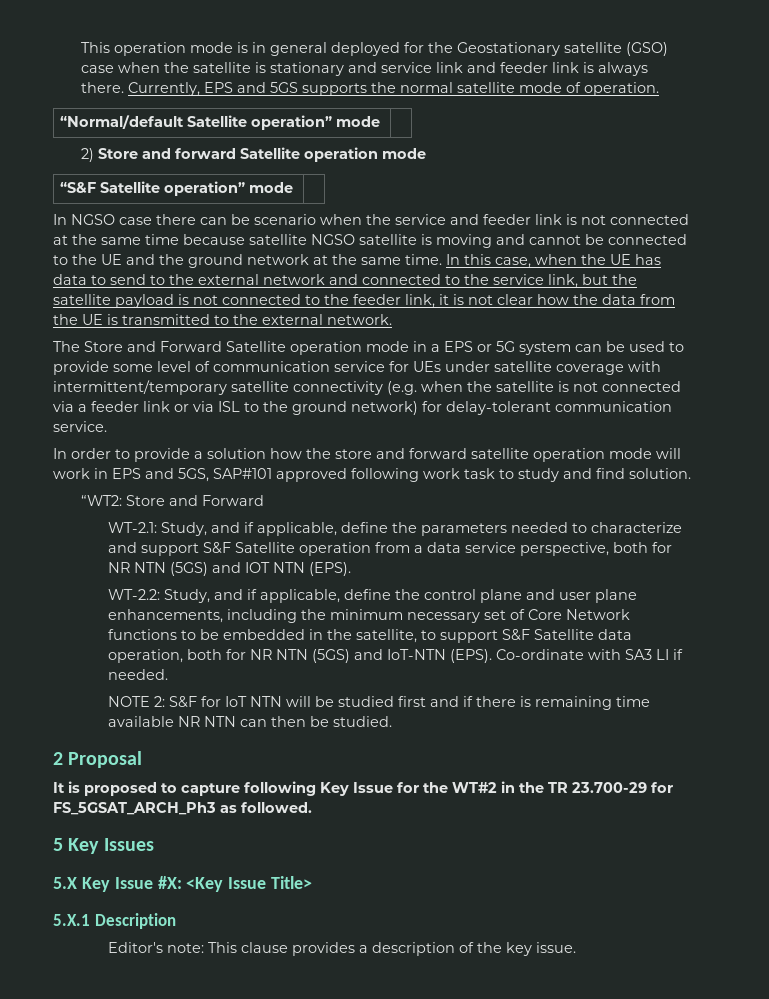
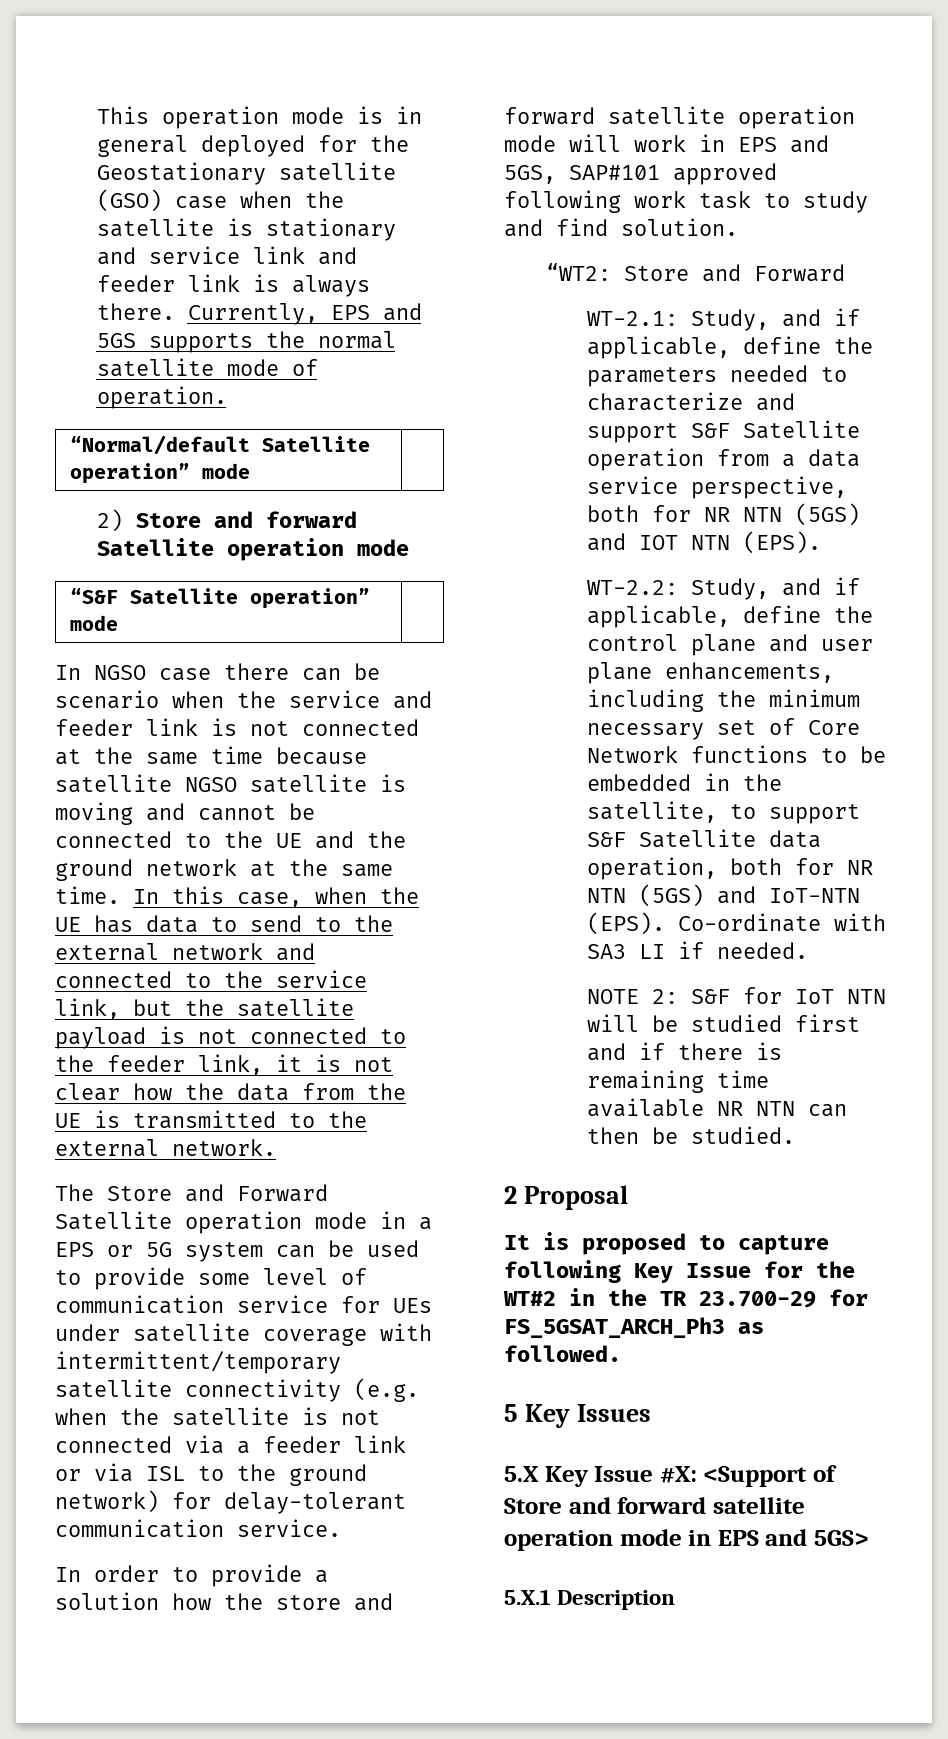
- 5.X Key Issue #X: <Key Issue Title>
+ 5.X Key Issue #X: <Support of Store and forward satellite operation mode in EPS and 5GS>
  5.X.1 Description
- Editor's note: This clause provides a description of the key issue.

